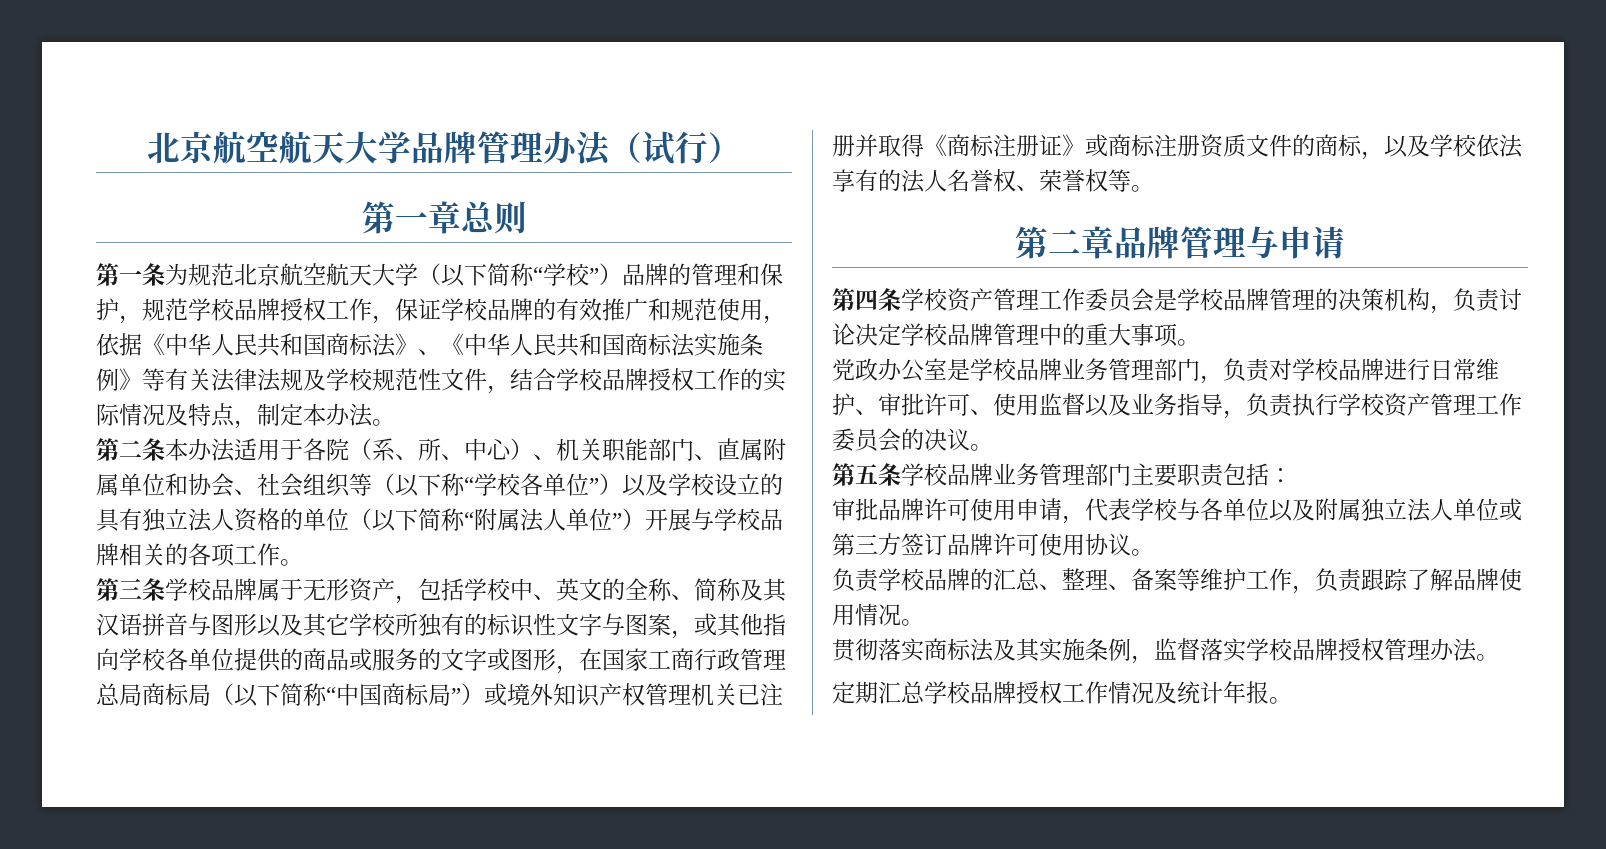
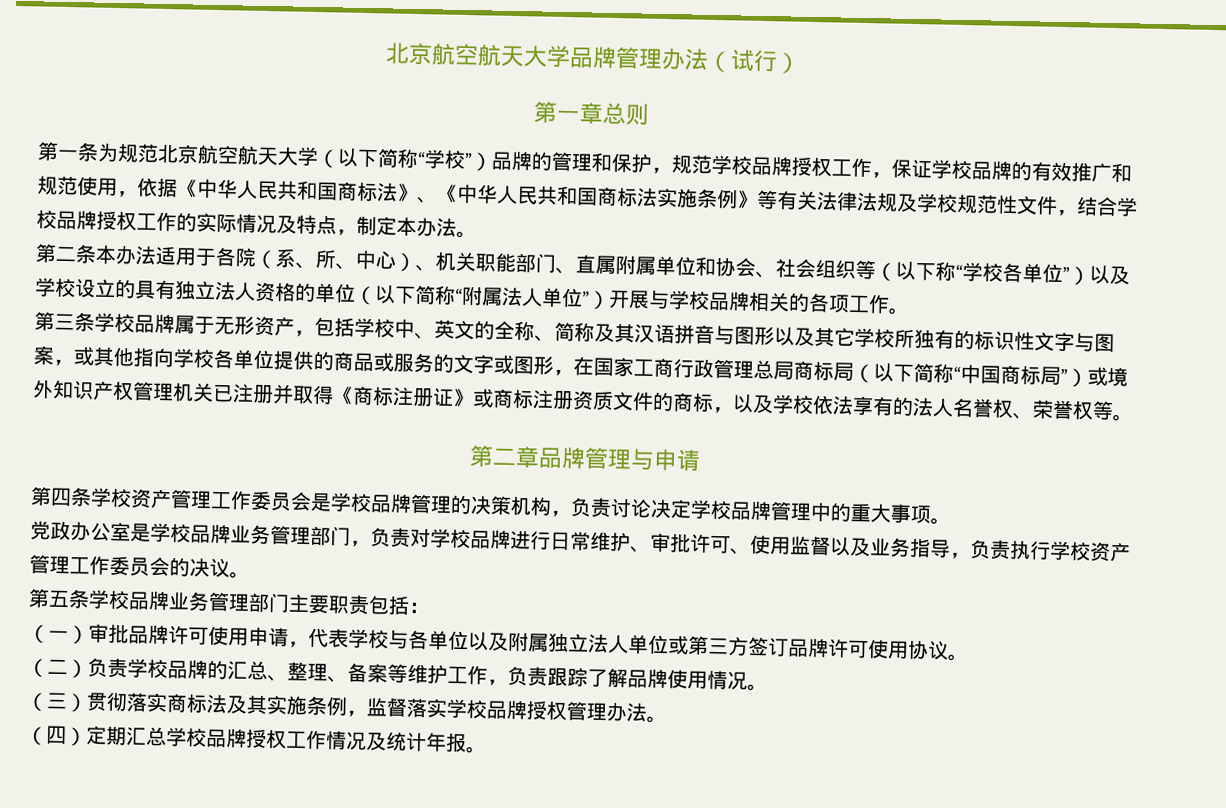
- 审批品牌许可使用申请，代表学校与各单位以及附属独立法人单位或第三方签订品牌许可使用协议。
+ （一）审批品牌许可使用申请，代表学校与各单位以及附属独立法人单位或第三方签订品牌许可使用协议。
- 负责学校品牌的汇总、整理、备案等维护工作，负责跟踪了解品牌使用情况。
+ （二）负责学校品牌的汇总、整理、备案等维护工作，负责跟踪了解品牌使用情况。
- 贯彻落实商标法及其实施条例，监督落实学校品牌授权管理办法。
+ （三）贯彻落实商标法及其实施条例，监督落实学校品牌授权管理办法。
- 定期汇总学校品牌授权工作情况及统计年报。
+ （四）定期汇总学校品牌授权工作情况及统计年报。

